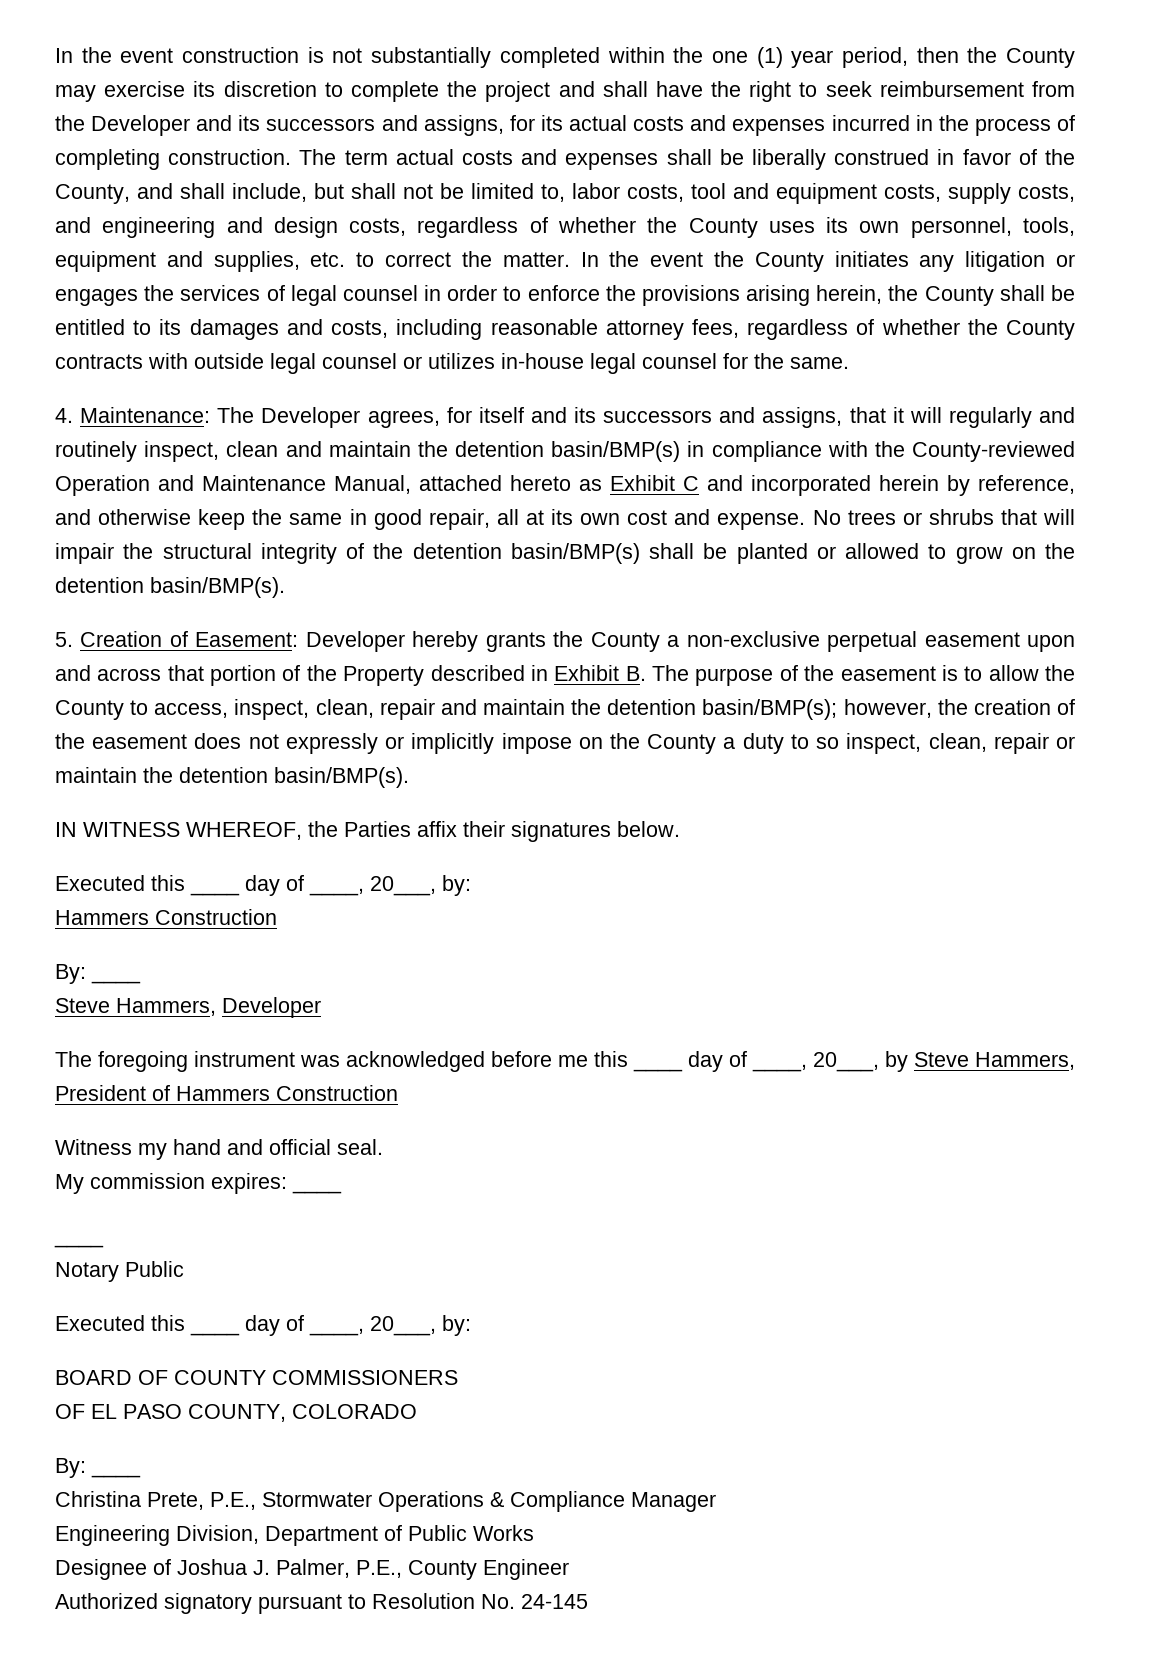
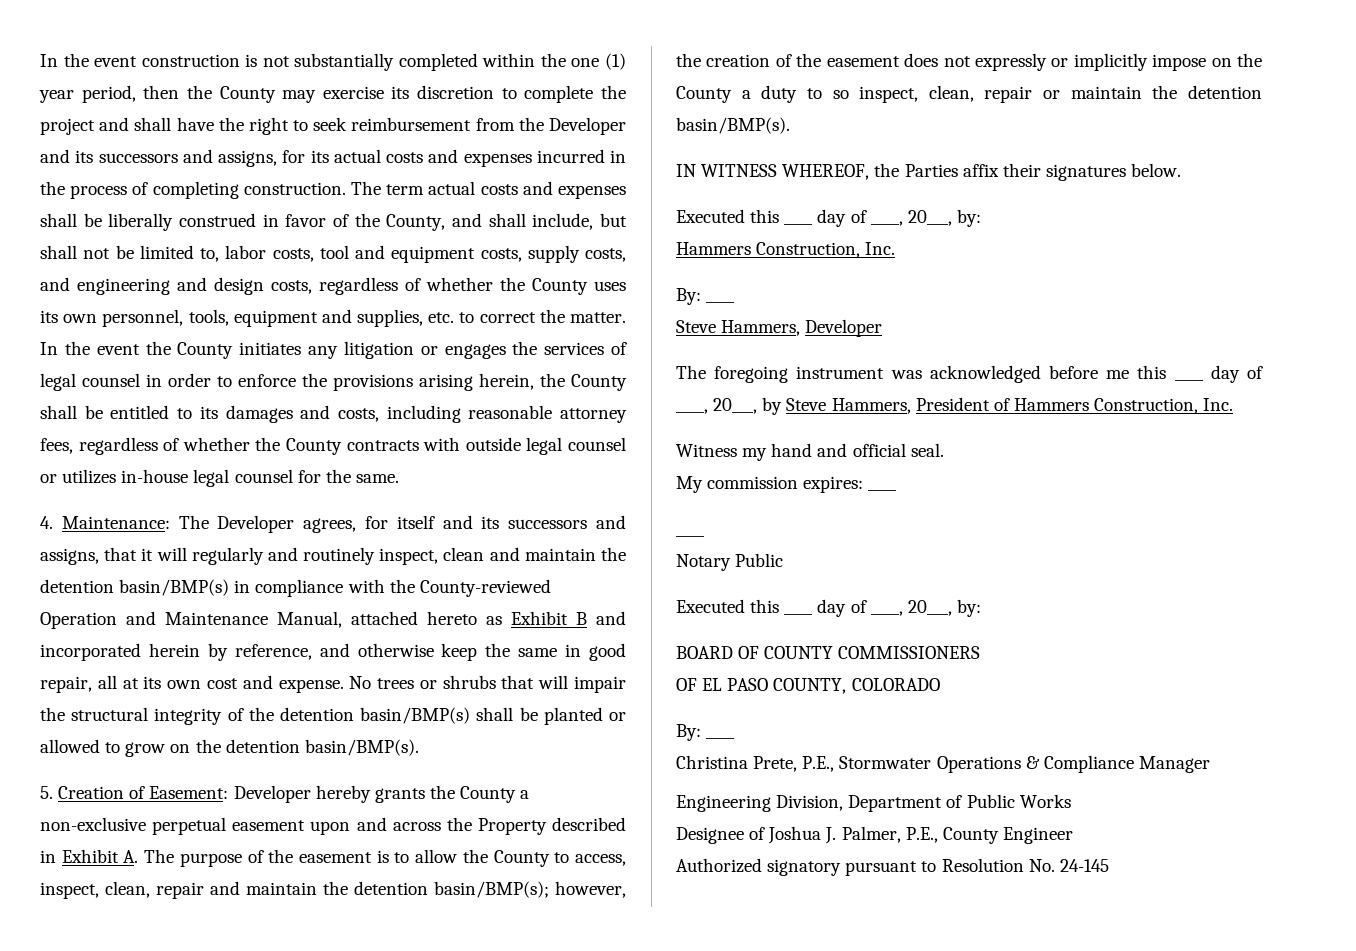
- 4. Maintenance: The Developer agrees, for itself and its successors and assigns, that it will regularly and routinely inspect, clean and maintain the detention basin/BMP(s) in compliance with the County-reviewed Operation and Maintenance Manual, attached hereto as Exhibit C and incorporated herein by reference, and otherwise keep the same in good repair, all at its own cost and expense.
+ 4. Maintenance: The Developer agrees, for itself and its successors and assigns, that it will regularly and routinely inspect, clean and maintain the detention basin/BMP(s) in compliance with the County-reviewed Operation and Maintenance Manual, attached hereto as Exhibit B and incorporated herein by reference, and otherwise keep the same in good repair, all at its own cost and expense.
- Developer hereby grants the County a non-exclusive perpetual easement upon and across that portion of the Property described in Exhibit B. The purpose of the easement is to allow the County to access, inspect, clean, repair and maintain the detention basin/BMP(s);
+ Developer hereby grants the County a non-exclusive perpetual easement upon and across the Property described in Exhibit A. The purpose of the easement is to allow the County to access, inspect, clean, repair and maintain the detention basin/BMP(s);
  IN WITNESS WHEREOF, the Parties affix their signatures below.
  Executed this ____ day of ____, 20___, by:
- Hammers Construction
+ Hammers Construction, Inc.
- The foregoing instrument was acknowledged before me this ____ day of ____, 20___, by Steve Hammers, President of Hammers Construction
+ The foregoing instrument was acknowledged before me this ____ day of ____, 20___, by Steve Hammers, President of Hammers Construction, Inc.

